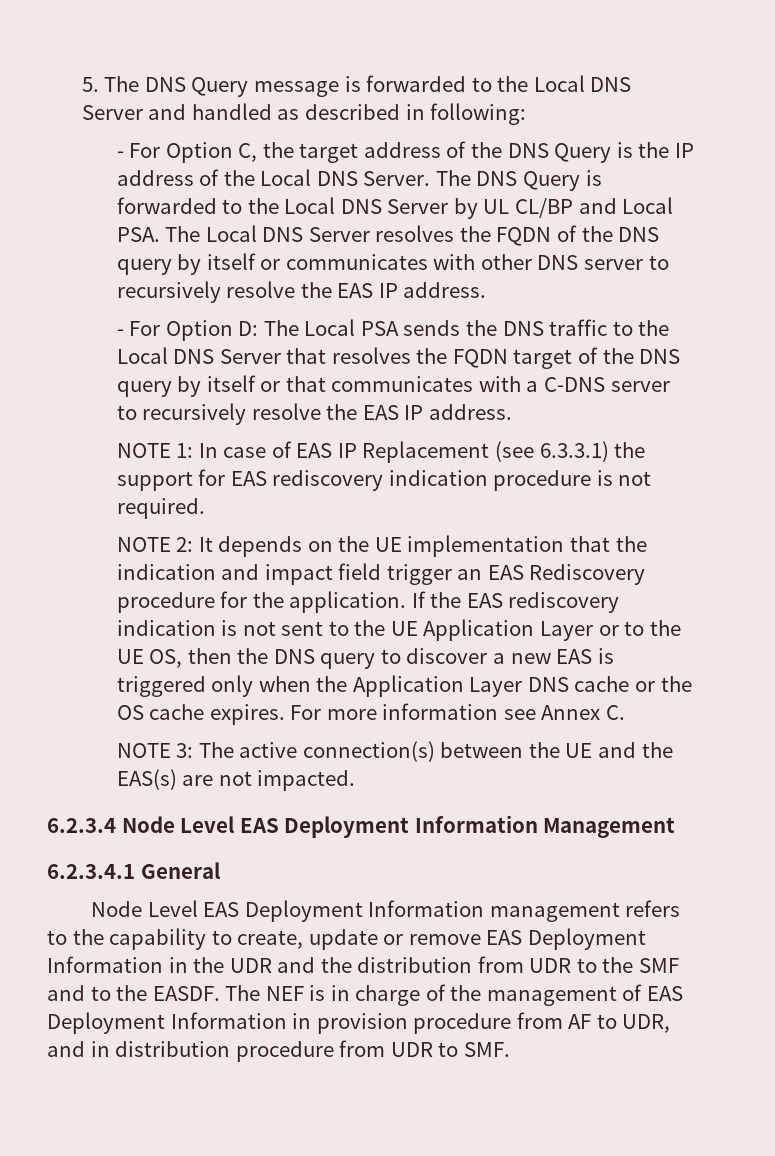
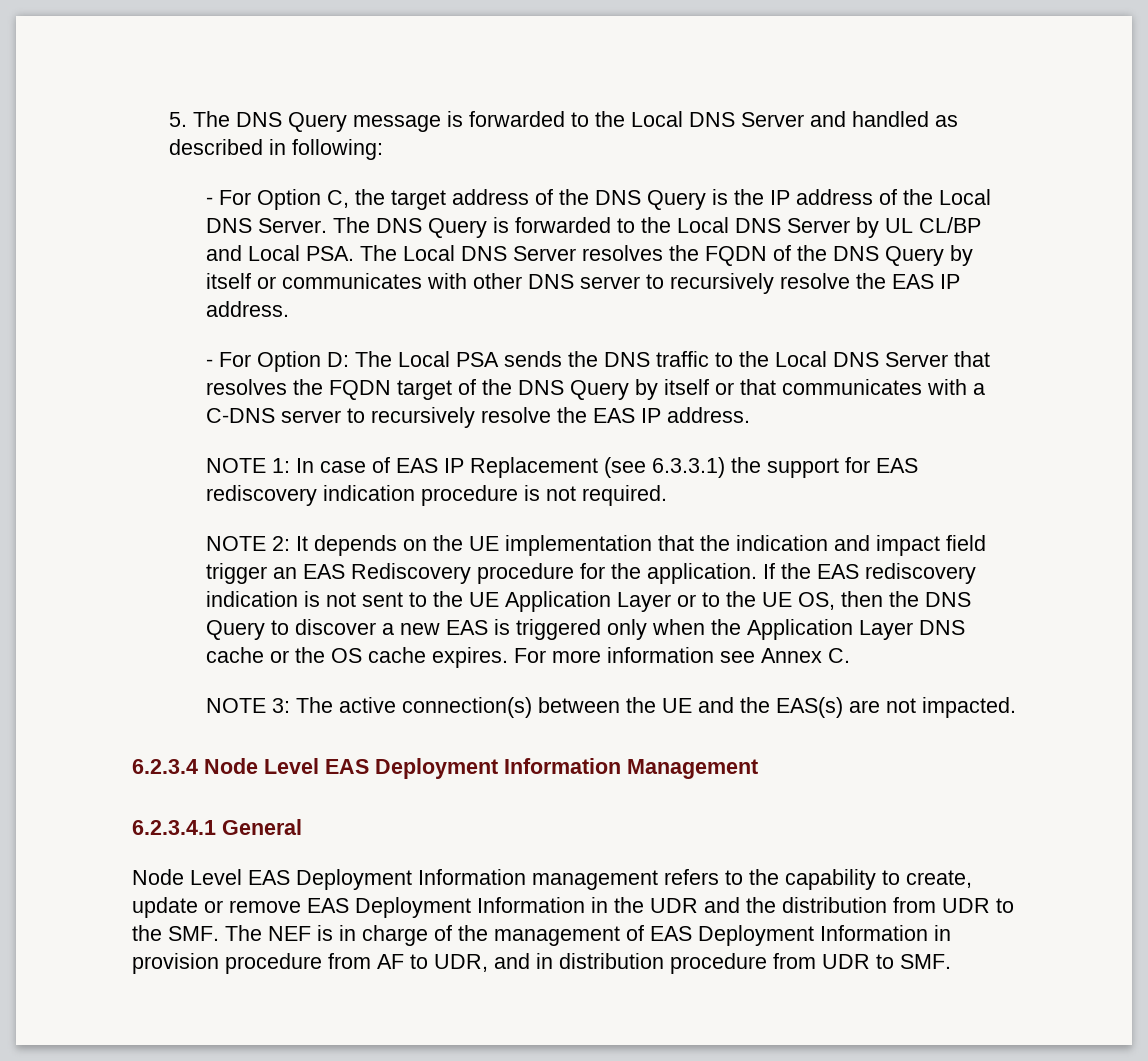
- The DNS Query is forwarded to the Local DNS Server by UL CL/BP and Local PSA. The Local DNS Server resolves the FQDN of the DNS query by itself or communicates with other DNS server to recursively resolve the EAS IP address.
+ The DNS Query is forwarded to the Local DNS Server by UL CL/BP and Local PSA. The Local DNS Server resolves the FQDN of the DNS Query by itself or communicates with other DNS server to recursively resolve the EAS IP address.
- - For Option D: The Local PSA sends the DNS traffic to the Local DNS Server that resolves the FQDN target of the DNS query by itself or that communicates with a C-DNS server to recursively resolve the EAS IP address.
+ - For Option D: The Local PSA sends the DNS traffic to the Local DNS Server that resolves the FQDN target of the DNS Query by itself or that communicates with a C-DNS server to recursively resolve the EAS IP address.
- If the EAS rediscovery indication is not sent to the UE Application Layer or to the UE OS, then the DNS query to discover a new EAS is triggered only when the Application Layer DNS cache or the OS cache expires.
+ If the EAS rediscovery indication is not sent to the UE Application Layer or to the UE OS, then the DNS Query to discover a new EAS is triggered only when the Application Layer DNS cache or the OS cache expires.
- Node Level EAS Deployment Information management refers to the capability to create, update or remove EAS Deployment Information in the UDR and the distribution from UDR to the SMF and to the EASDF. The NEF is in charge of the management of EAS Deployment Information in provision procedure from AF to UDR, and in distribution procedure from UDR to SMF.
+ Node Level EAS Deployment Information management refers to the capability to create, update or remove EAS Deployment Information in the UDR and the distribution from UDR to the SMF. The NEF is in charge of the management of EAS Deployment Information in provision procedure from AF to UDR, and in distribution procedure from UDR to SMF.

